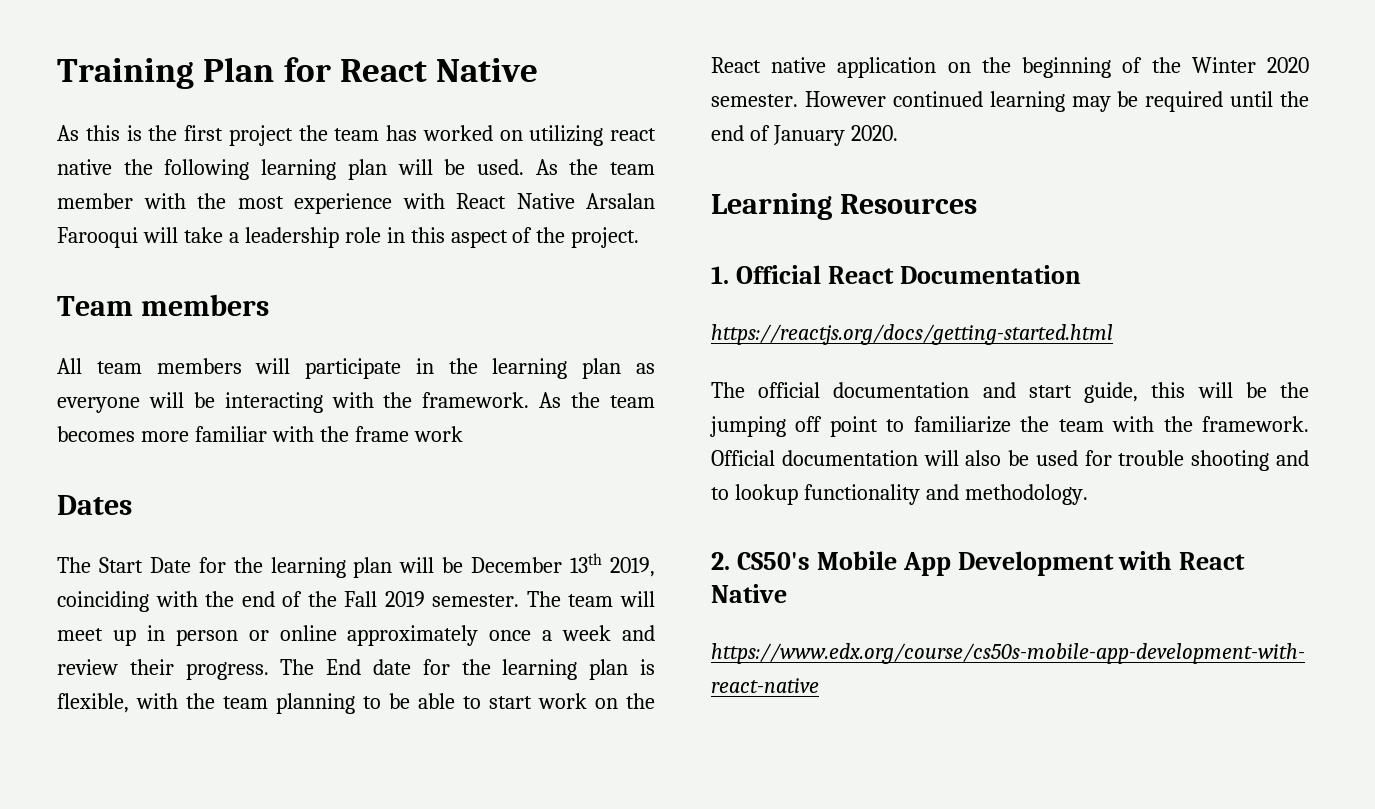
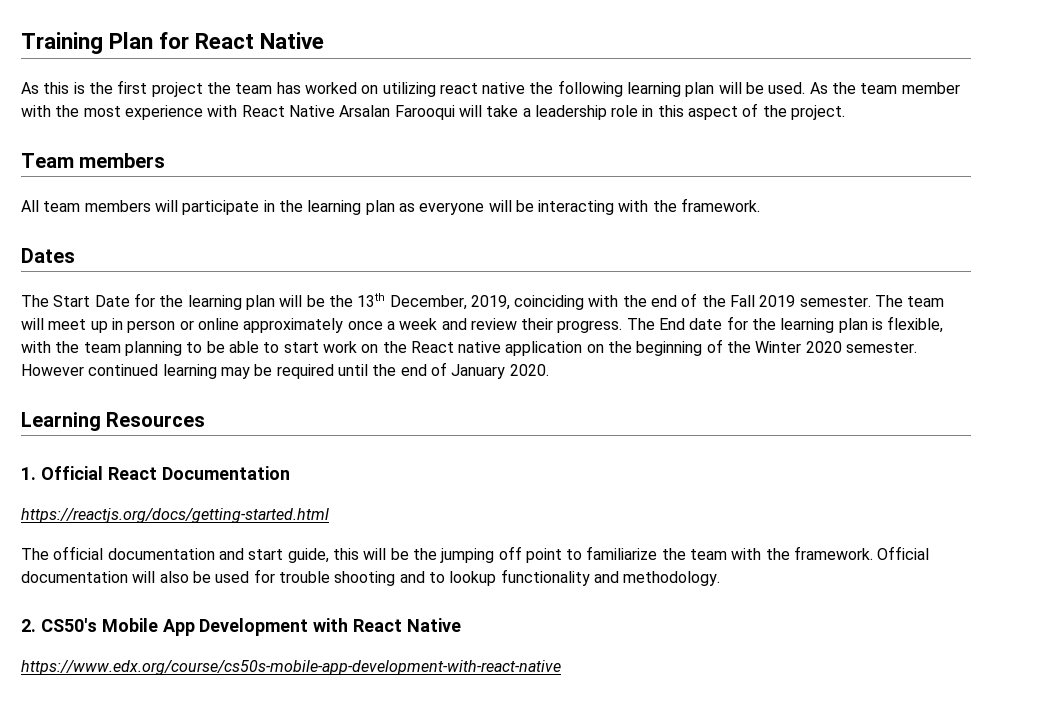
- As the team becomes more familiar with the frame work
- The Start Date for the learning plan will be December 13th 2019, coinciding with the end of the Fall 2019 semester.
+ The Start Date for the learning plan will be the 13th December, 2019, coinciding with the end of the Fall 2019 semester.

